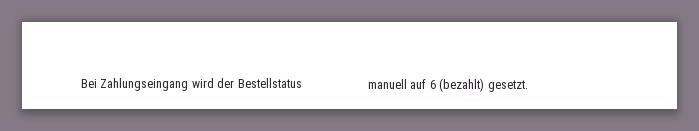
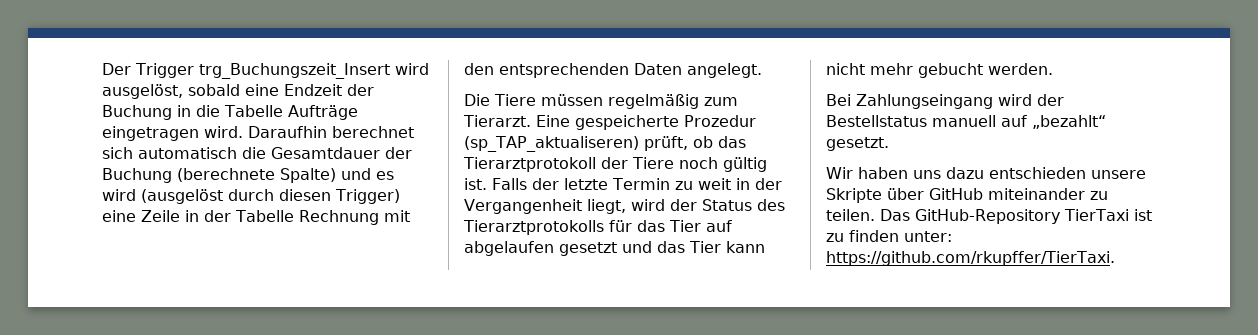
+ Der Trigger trg_Buchungszeit_Insert wird ausgelöst, sobald eine Endzeit der Buchung in die Tabelle Aufträge eingetragen wird. Daraufhin berechnet sich automatisch die Gesamtdauer der Buchung (berechnete Spalte) und es wird (ausgelöst durch diesen Trigger) eine Zeile in der Tabelle Rechnung mit den entsprechenden Daten angelegt.
+ Die Tiere müssen regelmäßig zum Tierarzt. Eine gespeicherte Prozedur (sp_TAP_aktualiseren) prüft, ob das Tierarztprotokoll der Tiere noch gültig ist. Falls der letzte Termin zu weit in der Vergangenheit liegt, wird der Status des Tierarztprotokolls für das Tier auf abgelaufen gesetzt und das Tier kann nicht mehr gebucht werden.
- Bei Zahlungseingang wird der Bestellstatus manuell auf 6 (bezahlt) gesetzt.
+ Bei Zahlungseingang wird der Bestellstatus manuell auf „bezahlt“ gesetzt.
+ Wir haben uns dazu entschieden unsere Skripte über GitHub miteinander zu teilen. Das GitHub-Repository TierTaxi ist zu finden unter: https://github.com/rkupffer/TierTaxi.

